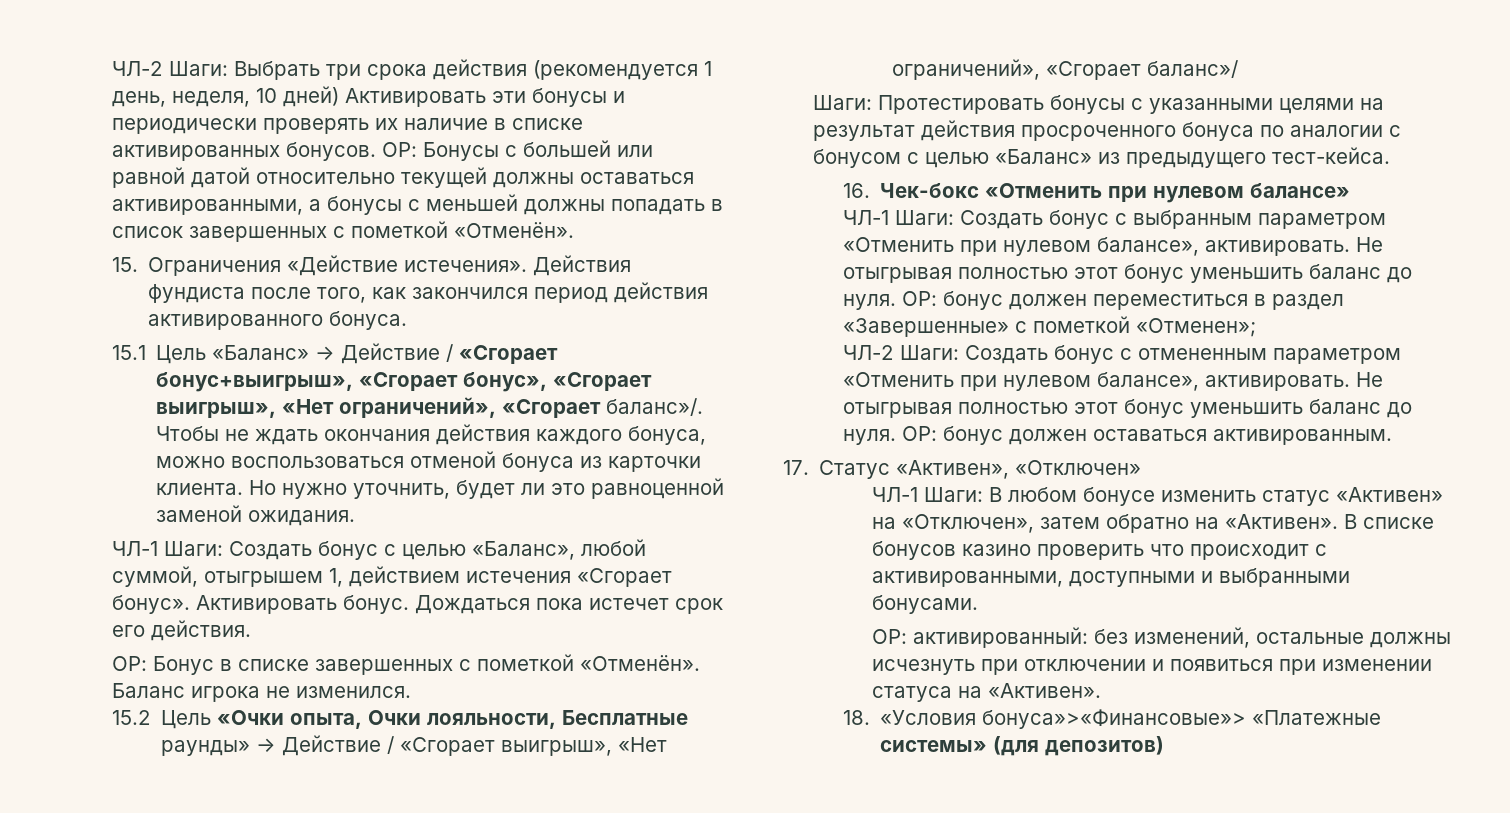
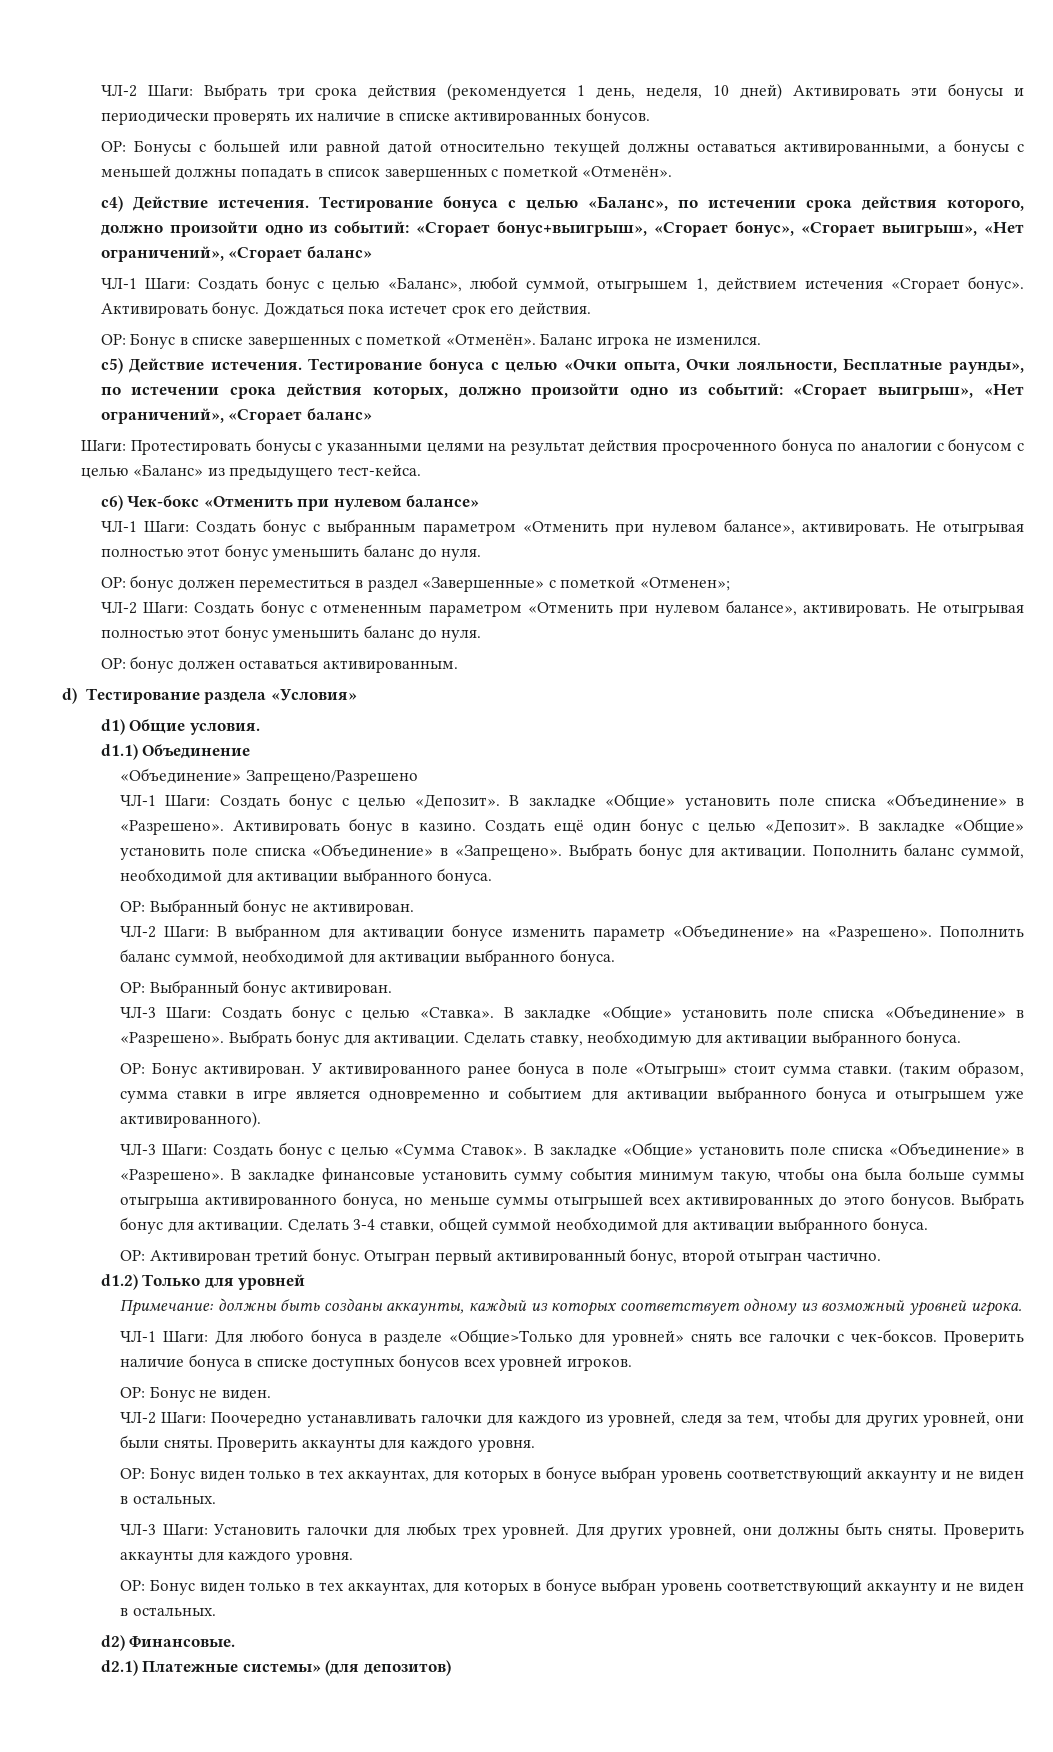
- ЧЛ-2 Шаги: Выбрать три срока действия (рекомендуется 1 день, неделя, 10 дней) Активировать эти бонусы и периодически проверять их наличие в списке активированных бонусов. ОР: Бонусы с большей или равной датой относительно текущей должны оставаться активированными, а бонусы с меньшей должны попадать в список завершенных с пометкой «Отменён».
+ ЧЛ-2 Шаги: Выбрать три срока действия (рекомендуется 1 день, неделя, 10 дней) Активировать эти бонусы и периодически проверять их наличие в списке активированных бонусов.
+ ОР: Бонусы с большей или равной датой относительно текущей должны оставаться активированными, а бонусы с меньшей должны попадать в список завершенных с пометкой «Отменён».
- 15. Ограничения «Действие истечения». Действия фундиста после того, как закончился период действия активированного бонуса.
- 15.1 Цель «Баланс» → Действие / «Сгорает бонус+выигрыш», «Сгорает бонус», «Сгорает выигрыш», «Нет ограничений», «Сгорает баланс»/. Чтобы не ждать окончания действия каждого бонуса, можно воспользоваться отменой бонуса из карточки клиента. Но нужно уточнить, будет ли это равноценной заменой ожидания.
+ c4) Действие истечения. Тестирование бонуса с целью «Баланс», по истечении срока действия которого, должно произойти одно из событий: «Сгорает бонус+выигрыш», «Сгорает бонус», «Сгорает выигрыш», «Нет ограничений», «Сгорает баланс»
- 15.2 Цель «Очки опыта, Очки лояльности, Бесплатные раунды» → Действие / «Сгорает выигрыш», «Нет ограничений», «Сгорает баланс»/
+ с5) Действие истечения. Тестирование бонуса с целью «Очки опыта, Очки лояльности, Бесплатные раунды», по истечении срока действия которых, должно произойти одно из событий: «Сгорает выигрыш», «Нет ограничений», «Сгорает баланс»
- 16. Чек-бокс «Отменить при нулевом балансе»
+ с6) Чек-бокс «Отменить при нулевом балансе»
- ЧЛ-1 Шаги: Создать бонус с выбранным параметром «Отменить при нулевом балансе», активировать. Не отыгрывая полностью этот бонус уменьшить баланс до нуля. ОР: бонус должен переместиться в раздел «Завершенные» с пометкой «Отменен»;
+ ЧЛ-1 Шаги: Создать бонус с выбранным параметром «Отменить при нулевом балансе», активировать. Не отыгрывая полностью этот бонус уменьшить баланс до нуля.
+ ОР: бонус должен переместиться в раздел «Завершенные» с пометкой «Отменен»;
- ЧЛ-2 Шаги: Создать бонус с отмененным параметром «Отменить при нулевом балансе», активировать. Не отыгрывая полностью этот бонус уменьшить баланс до нуля. ОР: бонус должен оставаться активированным.
+ ЧЛ-2 Шаги: Создать бонус с отмененным параметром «Отменить при нулевом балансе», активировать. Не отыгрывая полностью этот бонус уменьшить баланс до нуля.
+ ОР: бонус должен оставаться активированным.
- 17. Статус «Активен», «Отключен»
- ЧЛ-1 Шаги: В любом бонусе изменить статус «Активен» на «Отключен», затем обратно на «Активен». В списке бонусов казино проверить что происходит с активированными, доступными и выбранными бонусами.
- ОР: активированный: без изменений, остальные должны исчезнуть при отключении и появиться при изменении статуса на «Активен».
- 18. «Условия бонуса»>«Финансовые»> «Платежные системы» (для депозитов)
+ d) Тестирование раздела «Условия»
+ d1) Общие условия.
+ d1.1) Объединение
+ «Объединение» Запрещено/Разрешено
+ ЧЛ-1 Шаги: Создать бонус с целью «Депозит». В закладке «Общие» установить поле списка «Объединение» в «Разрешено». Активировать бонус в казино. Создать ещё один бонус с целью «Депозит». В закладке «Общие» установить поле списка «Объединение» в «Запрещено». Выбрать бонус для активации. Пополнить баланс суммой, необходимой для активации выбранного бонуса.
+ ОР: Выбранный бонус не активирован.
+ ЧЛ-2 Шаги: В выбранном для активации бонусе изменить параметр «Объединение» на «Разрешено». Пополнить баланс суммой, необходимой для активации выбранного бонуса.
+ ОР: Выбранный бонус активирован.
+ ЧЛ-3 Шаги: Создать бонус с целью «Ставка». В закладке «Общие» установить поле списка «Объединение» в «Разрешено». Выбрать бонус для активации. Сделать ставку, необходимую для активации выбранного бонуса.
+ ОР: Бонус активирован. У активированного ранее бонуса в поле «Отыгрыш» стоит сумма ставки. (таким образом, сумма ставки в игре является одновременно и событием для активации выбранного бонуса и отыгрышем уже активированного).
+ ЧЛ-3 Шаги: Создать бонус с целью «Сумма Ставок». В закладке «Общие» установить поле списка «Объединение» в «Разрешено». В закладке финансовые установить сумму события минимум такую, чтобы она была больше суммы отыгрыша активированного бонуса, но меньше суммы отыгрышей всех активированных до этого бонусов. Выбрать бонус для активации. Сделать 3-4 ставки, общей суммой необходимой для активации выбранного бонуса.
+ ОР: Активирован третий бонус. Отыгран первый активированный бонус, второй отыгран частично.
+ d1.2) Только для уровней
+ Примечание: должны быть созданы аккаунты, каждый из которых соответствует одному из возможный уровней игрока.
+ ЧЛ-1 Шаги: Для любого бонуса в разделе «Общие>Только для уровней» снять все галочки с чек-боксов. Проверить наличие бонуса в списке доступных бонусов всех уровней игроков.
+ ОР: Бонус не виден.
+ ЧЛ-2 Шаги: Поочередно устанавливать галочки для каждого из уровней, следя за тем, чтобы для других уровней, они были сняты. Проверить аккаунты для каждого уровня.
+ ОР: Бонус виден только в тех аккаунтах, для которых в бонусе выбран уровень соответствующий аккаунту и не виден в остальных.
+ ЧЛ-3 Шаги: Установить галочки для любых трех уровней. Для других уровней, они должны быть сняты. Проверить аккаунты для каждого уровня.
+ ОР: Бонус виден только в тех аккаунтах, для которых в бонусе выбран уровень соответствующий аккаунту и не виден в остальных.
+ d2) Финансовые.
+ d2.1) Платежные системы» (для депозитов)

